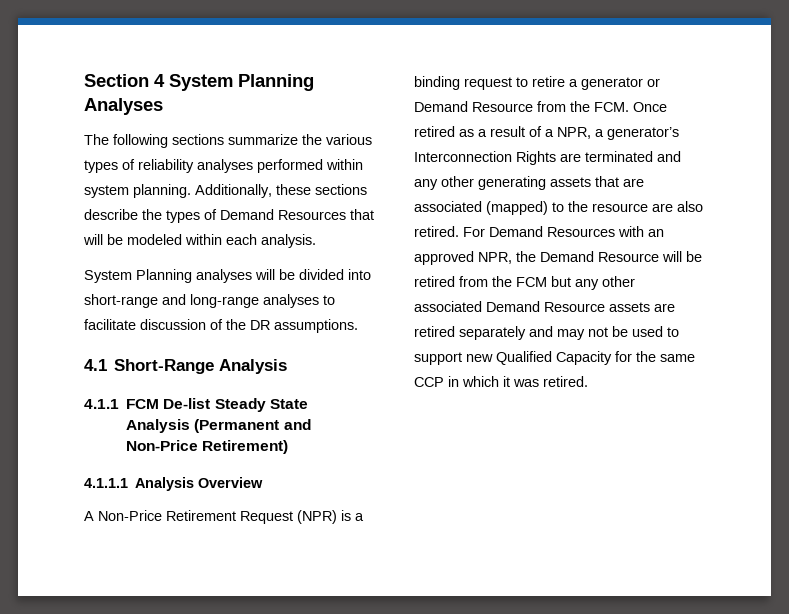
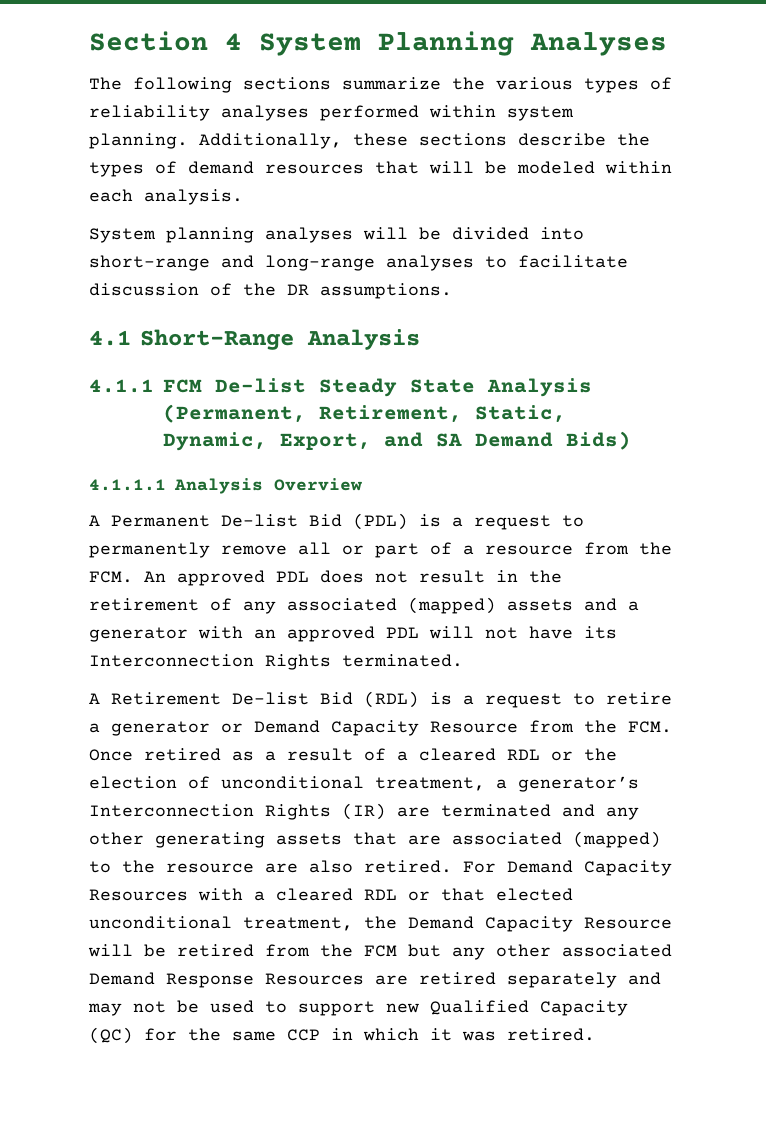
- Additionally, these sections describe the types of Demand Resources that will be modeled within each analysis.
+ Additionally, these sections describe the types of demand resources that will be modeled within each analysis.
- System Planning analyses will be divided into short-range and long-range analyses to facilitate discussion of the DR assumptions.
+ System planning analyses will be divided into short-range and long-range analyses to facilitate discussion of the DR assumptions.
- 4.1.1 FCM De-list Steady State Analysis (Permanent and Non-Price Retirement)
+ 4.1.1 FCM De-list Steady State Analysis (Permanent, Retirement, Static, Dynamic, Export, and SA Demand Bids)
  4.1.1.1 Analysis Overview
- A Non-Price Retirement Request (NPR) is a binding request to retire a generator or Demand Resource from the FCM. Once retired as a result of a NPR, a generator’s Interconnection Rights are terminated and any other generating assets that are associated (mapped) to the resource are also retired.
+ A Permanent De-list Bid (PDL) is a request to permanently remove all or part of a resource from the FCM. An approved PDL does not result in the retirement of any associated (mapped) assets and a generator with an approved PDL will not have its Interconnection Rights terminated.
+ A Retirement De-list Bid (RDL) is a request to retire a generator or Demand Capacity Resource from the FCM. Once retired as a result of a cleared RDL or the election of unconditional treatment, a generator’s Interconnection Rights (IR) are terminated and any other generating assets that are associated (mapped) to the resource are also retired.
- For Demand Resources with an approved NPR, the Demand Resource will be retired from the FCM but any other associated Demand Resource assets are retired separately and may not be used to support new Qualified Capacity for the same CCP in which it was retired.
+ For Demand Capacity Resources with a cleared RDL or that elected unconditional treatment, the Demand Capacity Resource will be retired from the FCM but any other associated Demand Response Resources are retired separately and may not be used to support new Qualified Capacity (QC) for the same CCP in which it was retired.

